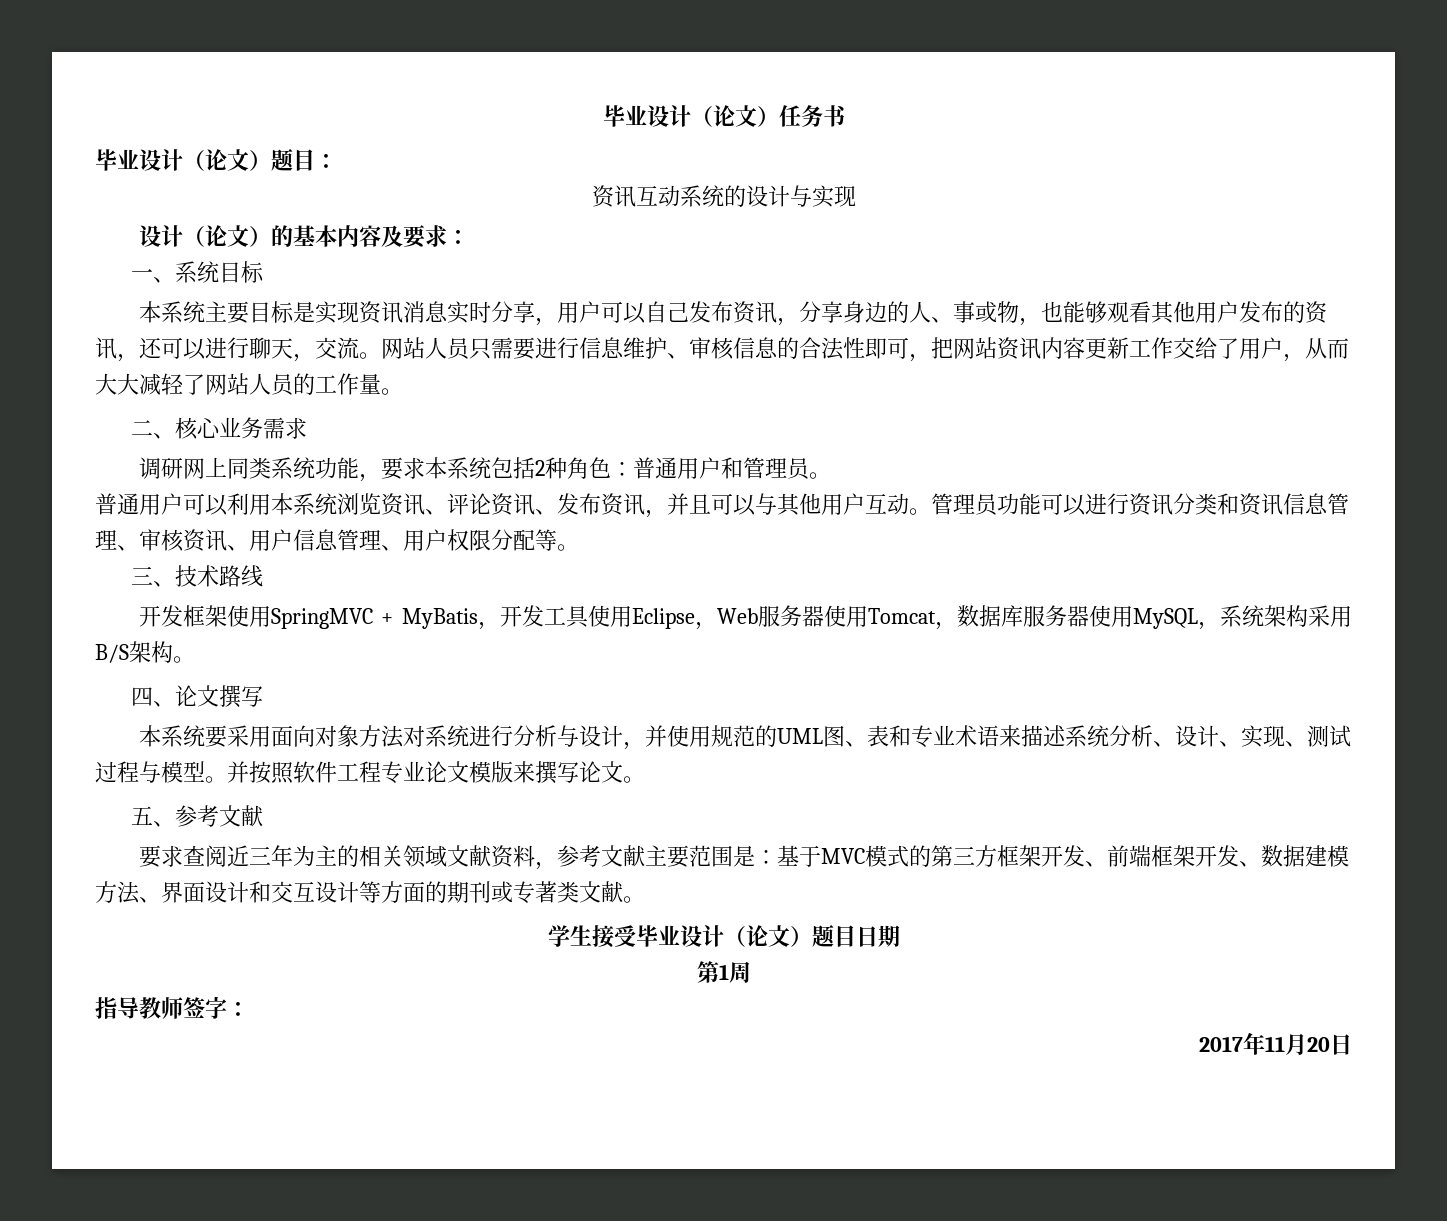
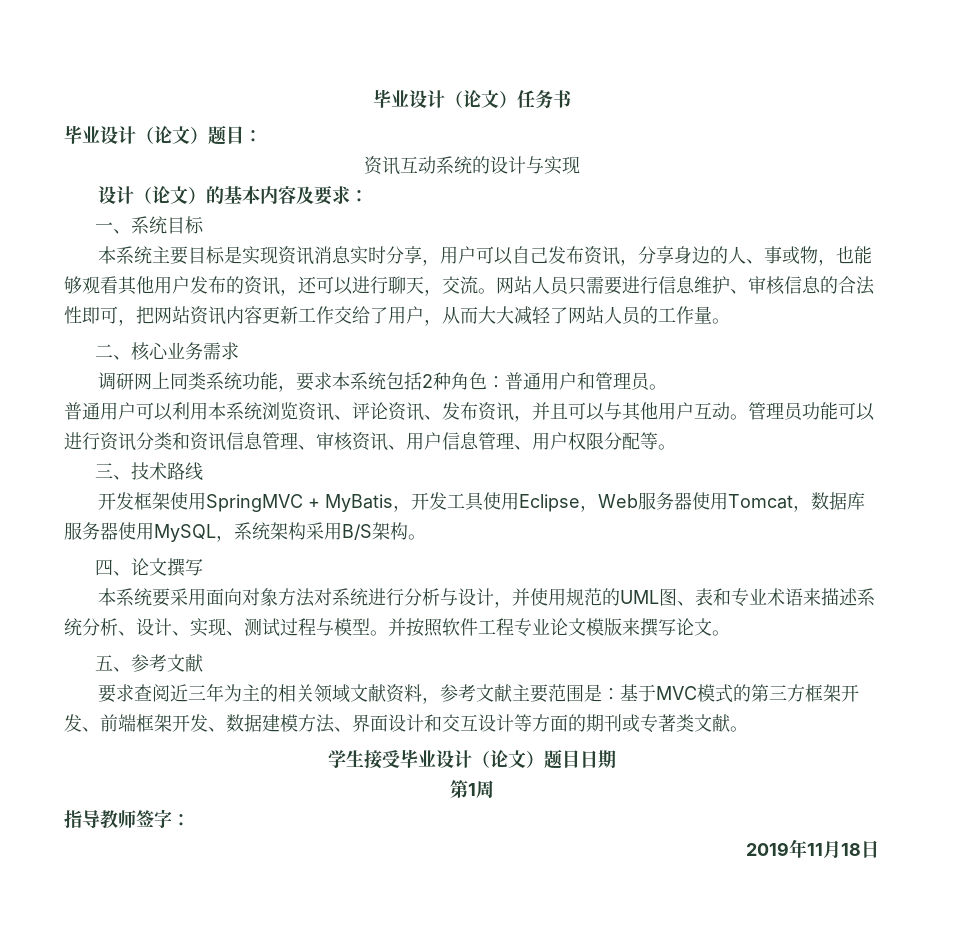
- 2017年11月20日
+ 2019年11月18日

